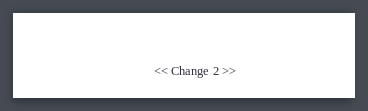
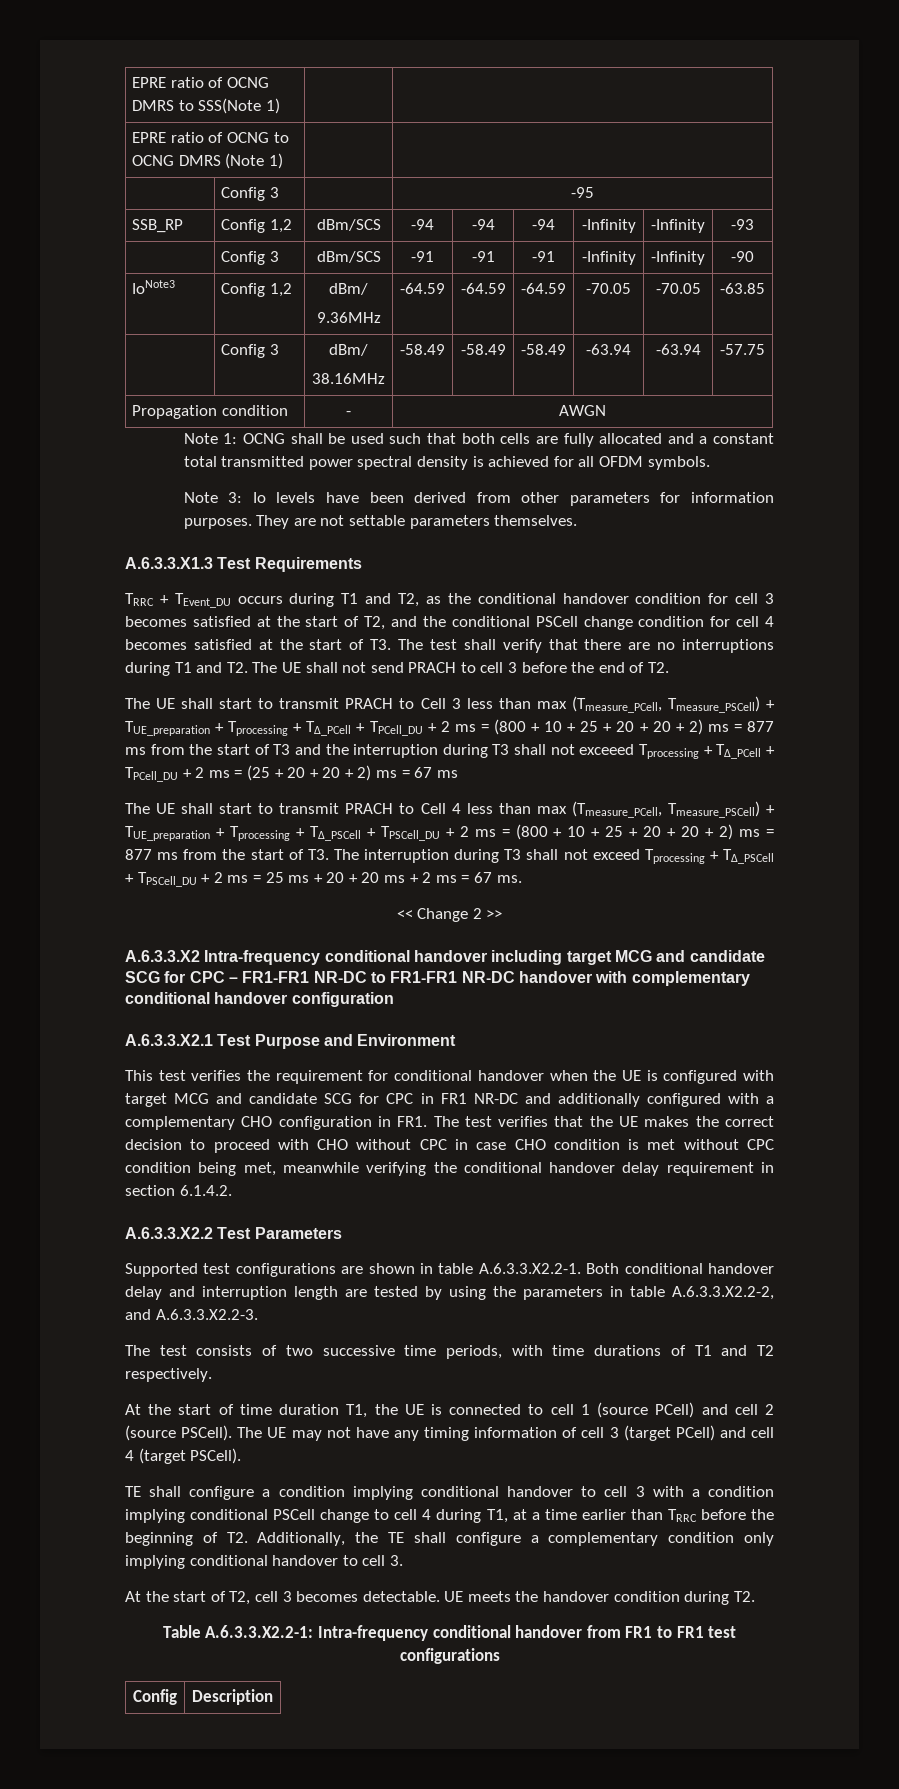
+ EPRE ratio of OCNG DMRS to SSS(Note 1) | |
+ EPRE ratio of OCNG to OCNG DMRS (Note 1) | |
+ | Config 3 | | -95
+ SSB_RP | Config 1,2 | dBm/SCS | -94 | -94 | -94 | -Infinity | -Infinity | -93
+ | Config 3 | dBm/SCS | -91 | -91 | -91 | -Infinity | -Infinity | -90
+ IoNote3 | Config 1,2 | dBm/
+ 9.36MHz | -64.59 | -64.59 | -64.59 | -70.05 | -70.05 | -63.85
+ | Config 3 | dBm/
+ 38.16MHz | -58.49 | -58.49 | -58.49 | -63.94 | -63.94 | -57.75
+ Propagation condition | - | AWGN
+ Note 1: OCNG shall be used such that both cells are fully allocated and a constant total transmitted power spectral density is achieved for all OFDM symbols.
+ Note 3: Io levels have been derived from other parameters for information purposes. They are not settable parameters themselves.
+ A.6.3.3.X1.3 Test Requirements
+ TRRC + TEvent_DU occurs during T1 and T2, as the conditional handover condition for cell 3 becomes satisfied at the start of T2, and the conditional PSCell change condition for cell 4 becomes satisfied at the start of T3. The test shall verify that there are no interruptions during T1 and T2. The UE shall not send PRACH to cell 3 before the end of T2.
+ The UE shall start to transmit PRACH to Cell 3 less than max (Tmeasure_PCell, Tmeasure_PSCell) + TUE_preparation + Tprocessing + T∆_PCell + TPCell_DU + 2 ms = (800 + 10 + 25 + 20 + 20 + 2) ms = 877 ms from the start of T3 and the interruption during T3 shall not exceeed Tprocessing + T∆_PCell + TPCell_DU + 2 ms = (25 + 20 + 20 + 2) ms = 67 ms
+ The UE shall start to transmit PRACH to Cell 4 less than max (Tmeasure_PCell, Tmeasure_PSCell) + TUE_preparation + Tprocessing + T∆_PSCell + TPSCell_DU + 2 ms = (800 + 10 + 25 + 20 + 20 + 2) ms = 877 ms from the start of T3. The interruption during T3 shall not exceed Tprocessing + T∆_PSCell + TPSCell_DU + 2 ms = 25 ms + 20 + 20 ms + 2 ms = 67 ms.
  << Change 2 >>
+ A.6.3.3.X2 Intra-frequency conditional handover including target MCG and candidate SCG for CPC – FR1-FR1 NR-DC to FR1-FR1 NR-DC handover with complementary conditional handover configuration
+ A.6.3.3.X2.1 Test Purpose and Environment
+ This test verifies the requirement for conditional handover when the UE is configured with target MCG and candidate SCG for CPC in FR1 NR-DC and additionally configured with a complementary CHO configuration in FR1. The test verifies that the UE makes the correct decision to proceed with CHO without CPC in case CHO condition is met without CPC condition being met, meanwhile verifying the conditional handover delay requirement in section 6.1.4.2.
+ A.6.3.3.X2.2 Test Parameters
+ Supported test configurations are shown in table A.6.3.3.X2.2-1. Both conditional handover delay and interruption length are tested by using the parameters in table A.6.3.3.X2.2-2, and A.6.3.3.X2.2-3.
+ The test consists of two successive time periods, with time durations of T1 and T2 respectively.
+ At the start of time duration T1, the UE is connected to cell 1 (source PCell) and cell 2 (source PSCell). The UE may not have any timing information of cell 3 (target PCell) and cell 4 (target PSCell).
+ TE shall configure a condition implying conditional handover to cell 3 with a condition implying conditional PSCell change to cell 4 during T1, at a time earlier than TRRC before the beginning of T2. Additionally, the TE shall configure a complementary condition only implying conditional handover to cell 3.
+ At the start of T2, cell 3 becomes detectable. UE meets the handover condition during T2.
+ Table A.6.3.3.X2.2-1: Intra-frequency conditional handover from FR1 to FR1 test configurations
+ Config | Description

